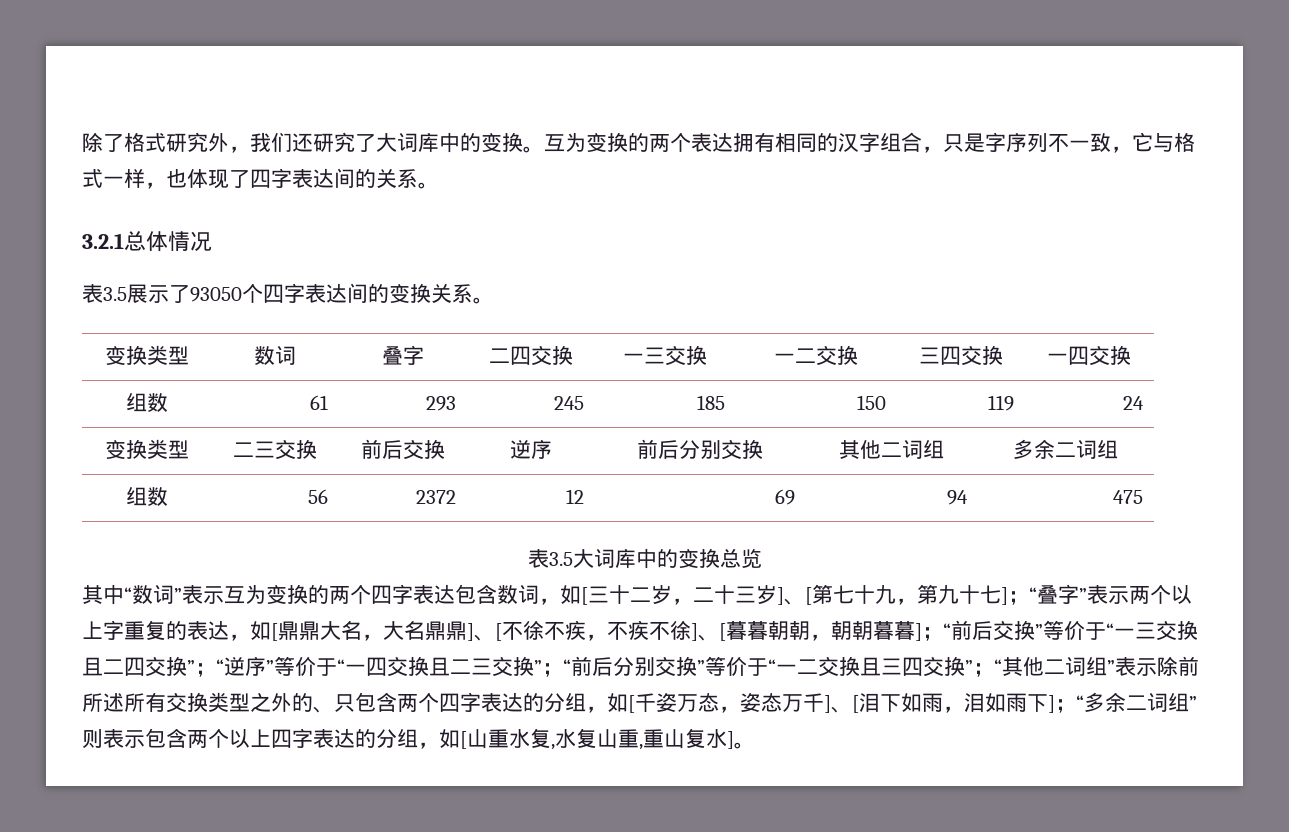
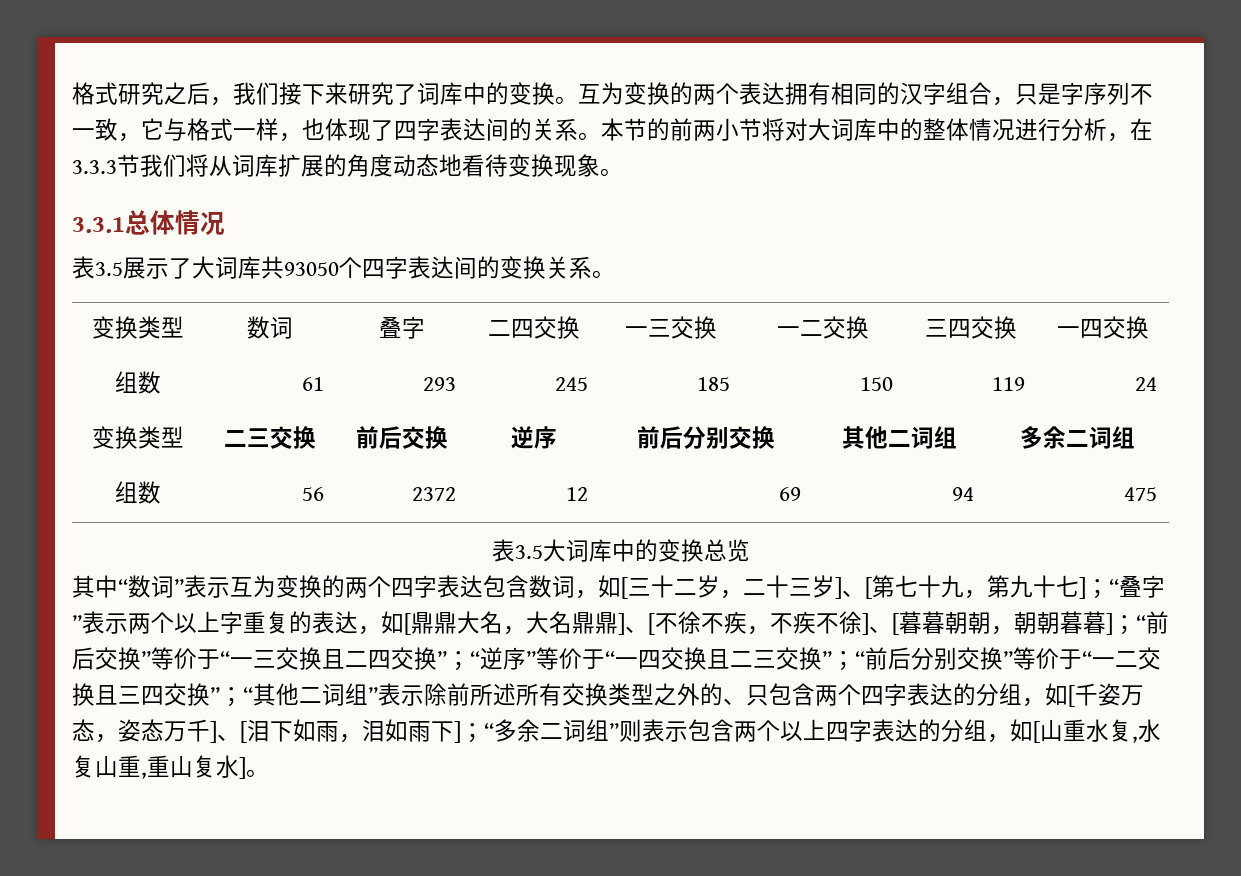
- 除了格式研究外，我们还研究了大词库中的变换。
+ 格式研究之后，我们接下来研究了词库中的变换。
- 互为变换的两个表达拥有相同的汉字组合，只是字序列不一致，它与格式一样，也体现了四字表达间的关系。
- 3.2.1总体情况
+ 互为变换的两个表达拥有相同的汉字组合，只是字序列不一致，它与格式一样，也体现了四字表达间的关系。本节的前两小节将对大词库中的整体情况进行分析，在3.3.3节我们将从词库扩展的角度动态地看待变换现象。
+ 3.3.1总体情况
- 表3.5展示了93050个四字表达间的变换关系。
+ 表3.5展示了大词库共93050个四字表达间的变换关系。

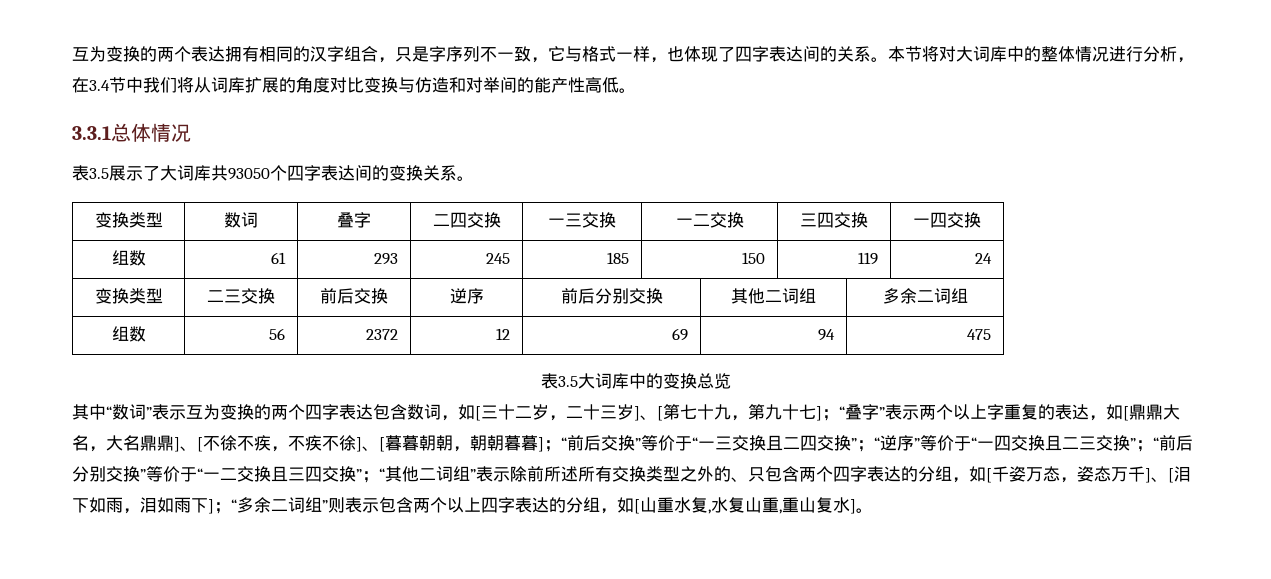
- 格式研究之后，我们接下来研究了词库中的变换。
- 本节的前两小节将对大词库中的整体情况进行分析，在3.3.3节我们将从词库扩展的角度动态地看待变换现象。
+ 本节将对大词库中的整体情况进行分析，在3.4节中我们将从词库扩展的角度对比变换与仿造和对举间的能产性高低。

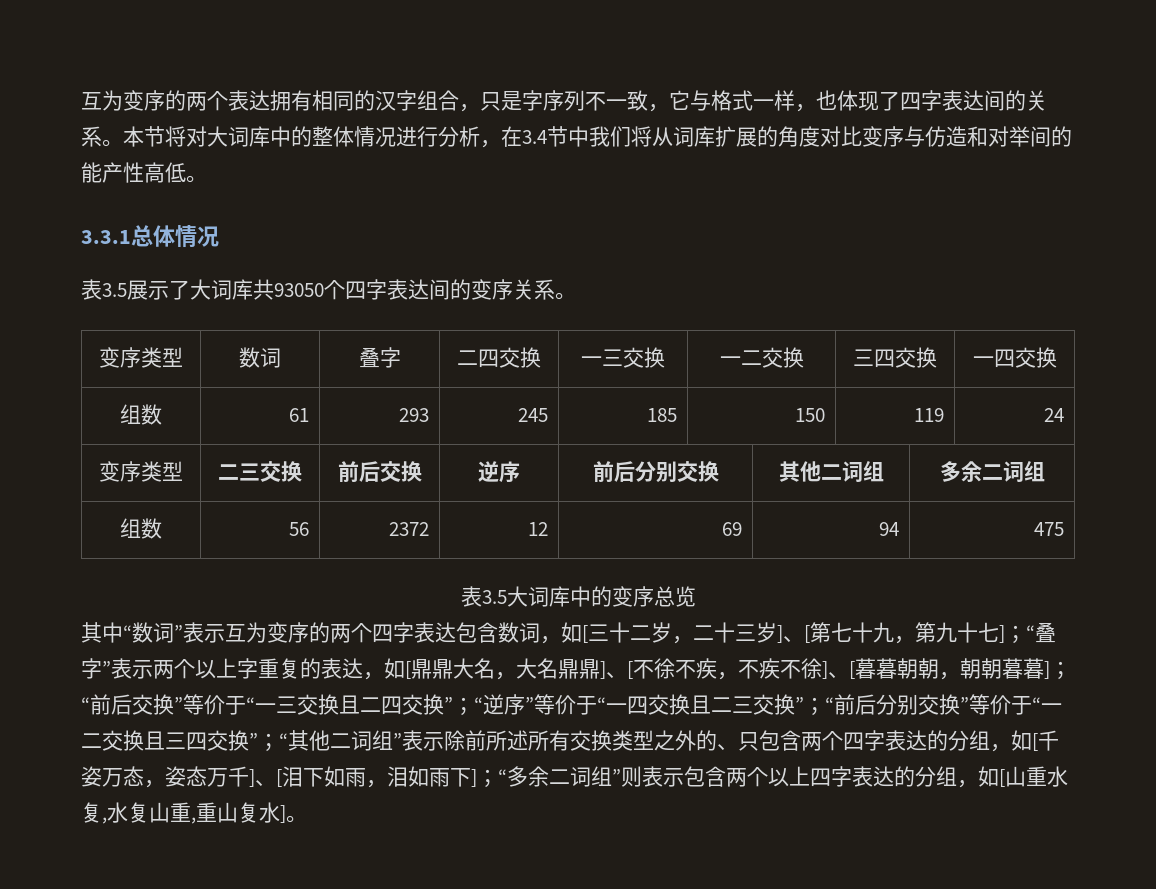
- 互为变换的两个表达拥有相同的汉字组合，只是字序列不一致，它与格式一样，也体现了四字表达间的关系。
+ 互为变序的两个表达拥有相同的汉字组合，只是字序列不一致，它与格式一样，也体现了四字表达间的关系。
- 本节将对大词库中的整体情况进行分析，在3.4节中我们将从词库扩展的角度对比变换与仿造和对举间的能产性高低。
+ 本节将对大词库中的整体情况进行分析，在3.4节中我们将从词库扩展的角度对比变序与仿造和对举间的能产性高低。
- 表3.5展示了大词库共93050个四字表达间的变换关系。
+ 表3.5展示了大词库共93050个四字表达间的变序关系。
- 变换类型 | 数词 | 叠字 | 二四交换 | 一三交换 | 一二交换 | 三四交换 | 一四交换
+ 变序类型 | 数词 | 叠字 | 二四交换 | 一三交换 | 一二交换 | 三四交换 | 一四交换
- 变换类型 | 二三交换 | 前后交换 | 逆序 | 前后分别交换 | 其他二词组 | 多余二词组
+ 变序类型 | 二三交换 | 前后交换 | 逆序 | 前后分别交换 | 其他二词组 | 多余二词组
- 表3.5大词库中的变换总览
+ 表3.5大词库中的变序总览
- 其中“数词”表示互为变换的两个四字表达包含数词，如[三十二岁，二十三岁]、[第七十九，第九十七]；
+ 其中“数词”表示互为变序的两个四字表达包含数词，如[三十二岁，二十三岁]、[第七十九，第九十七]；

